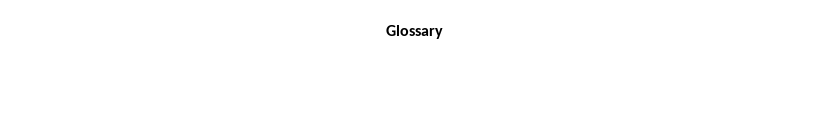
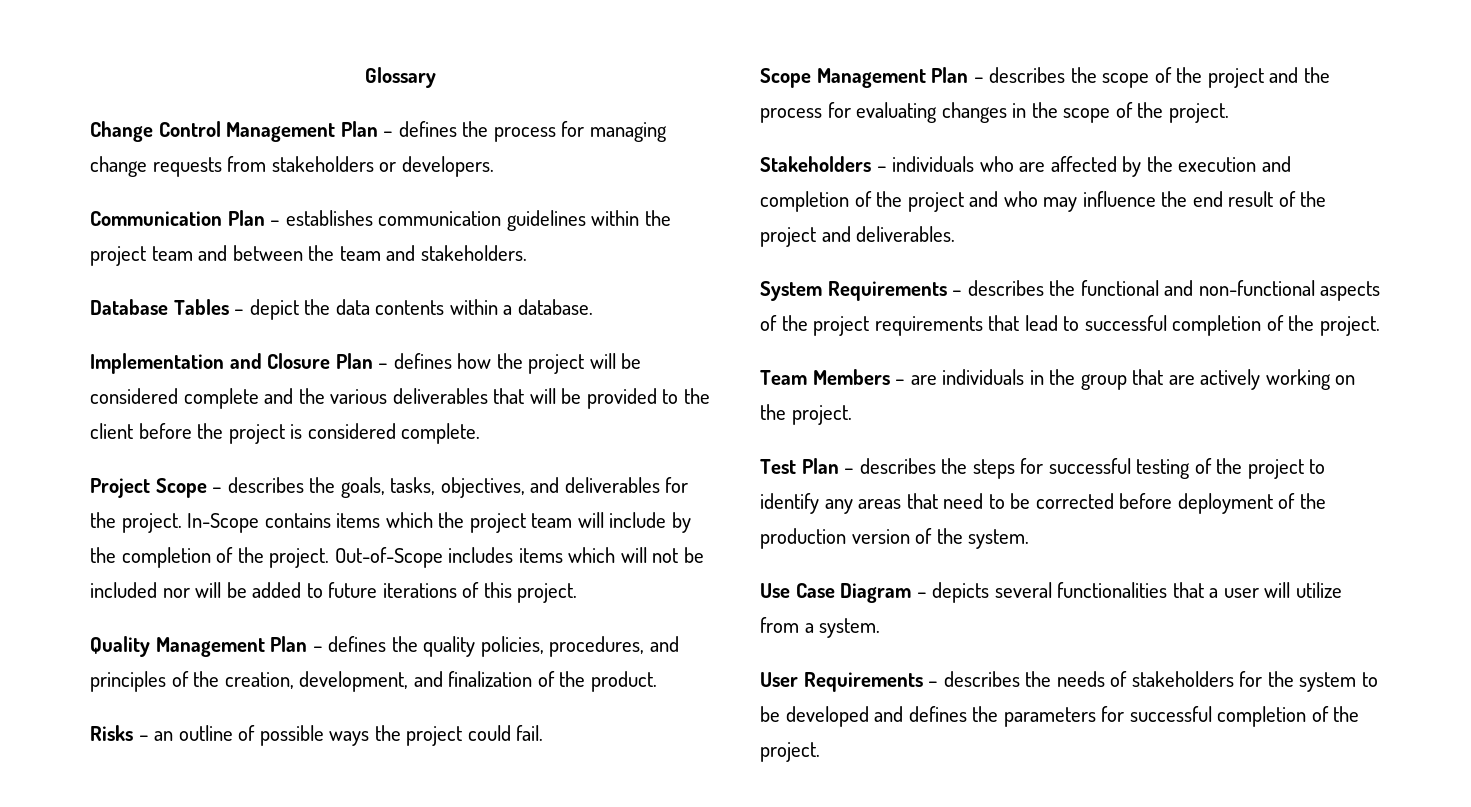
+ Change Control Management Plan – defines the process for managing change requests from stakeholders or developers.
+ Communication Plan – establishes communication guidelines within the project team and between the team and stakeholders.
+ Database Tables – depict the data contents within a database.
+ Implementation and Closure Plan – defines how the project will be considered complete and the various deliverables that will be provided to the client before the project is considered complete.
+ Project Scope – describes the goals, tasks, objectives, and deliverables for the project. In-Scope contains items which the project team will include by the completion of the project. Out-of-Scope includes items which will not be included nor will be added to future iterations of this project.
+ Quality Management Plan – defines the quality policies, procedures, and principles of the creation, development, and finalization of the product.
+ Risks – an outline of possible ways the project could fail.
+ Scope Management Plan – describes the scope of the project and the process for evaluating changes in the scope of the project.
+ Stakeholders – individuals who are affected by the execution and completion of the project and who may influence the end result of the project and deliverables.
+ System Requirements – describes the functional and non-functional aspects of the project requirements that lead to successful completion of the project.
+ Team Members – are individuals in the group that are actively working on the project.
+ Test Plan – describes the steps for successful testing of the project to identify any areas that need to be corrected before deployment of the production version of the system.
+ Use Case Diagram – depicts several functionalities that a user will utilize from a system.
+ User Requirements – describes the needs of stakeholders for the system to be developed and defines the parameters for successful completion of the project.

